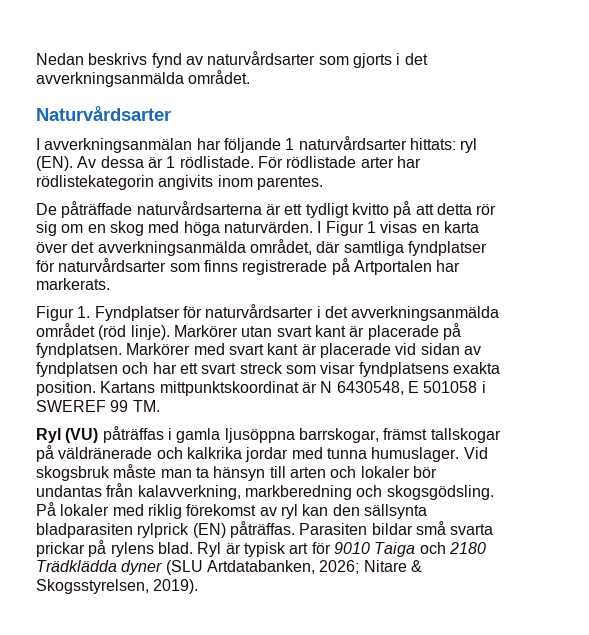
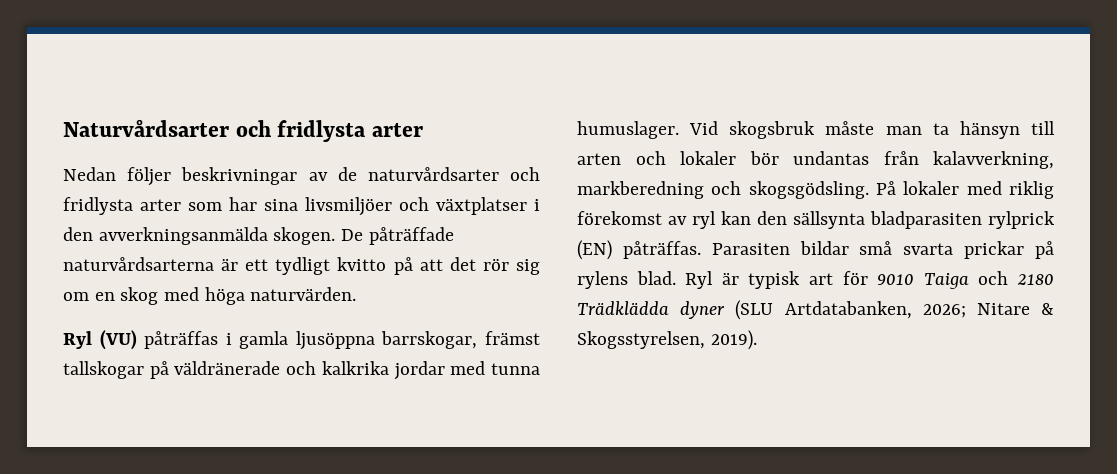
- Nedan beskrivs fynd av naturvårdsarter som gjorts i det avverkningsanmälda området.
- Naturvårdsarter
- I avverkningsanmälan har följande 1 naturvårdsarter hittats: ryl (EN). Av dessa är 1 rödlistade. För rödlistade arter har rödlistekategorin angivits inom parentes.
- De påträffade naturvårdsarterna är ett tydligt kvitto på att detta rör sig om en skog med höga naturvärden. I Figur 1 visas en karta över det avverkningsanmälda området, där samtliga fyndplatser för naturvårdsarter som finns registrerade på Artportalen har markerats.
- Figur 1. Fyndplatser för naturvårdsarter i det avverkningsanmälda området (röd linje). Markörer utan svart kant är placerade på fyndplatsen. Markörer med svart kant är placerade vid sidan av fyndplatsen och har ett svart streck som visar fyndplatsens exakta position. Kartans mittpunktskoordinat är N 6430548, E 501058 i SWEREF 99 TM.
+ Naturvårdsarter och fridlysta arter
+ Nedan följer beskrivningar av de naturvårdsarter och fridlysta arter som har sina livsmiljöer och växtplatser i den avverkningsanmälda skogen. De påträffade naturvårdsarterna är ett tydligt kvitto på att det rör sig om en skog med höga naturvärden.

